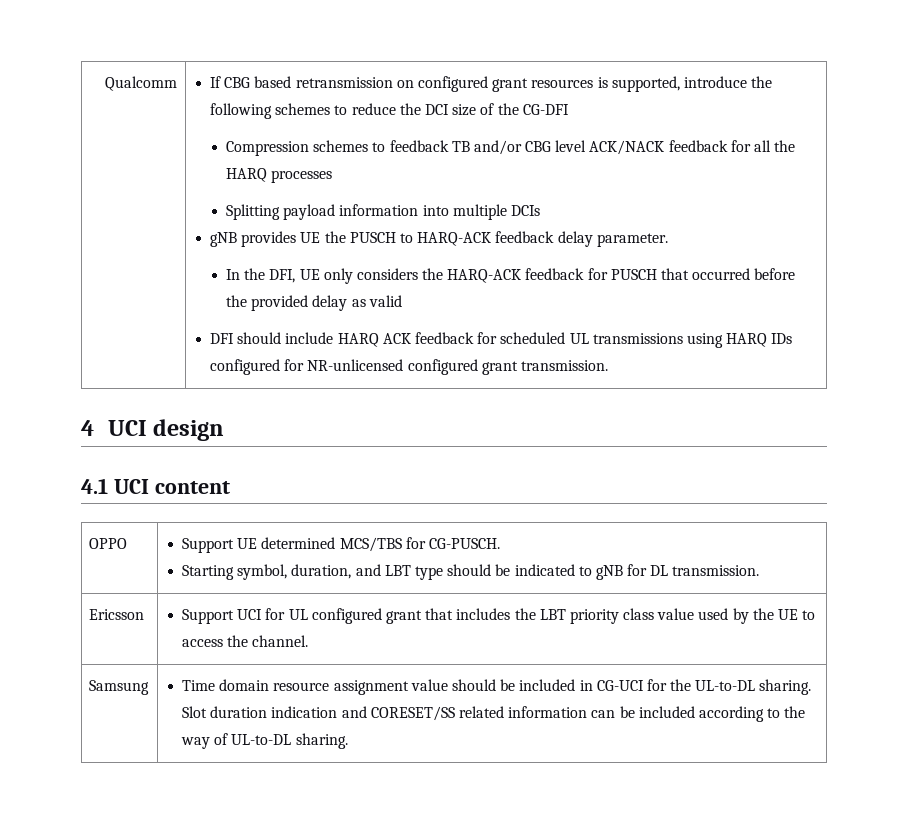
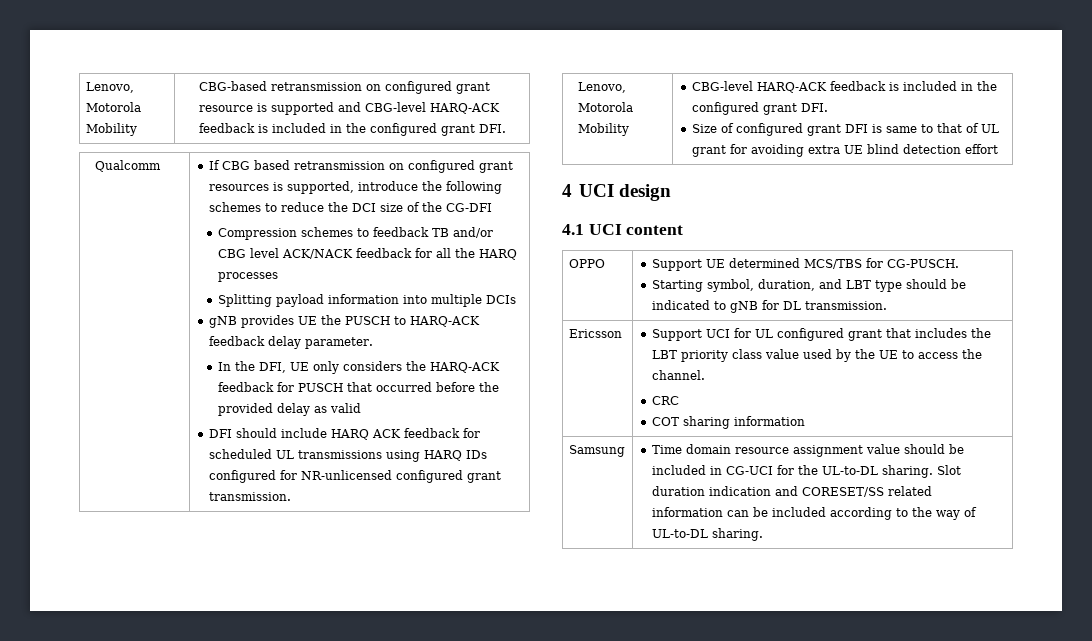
+ Lenovo, Motorola Mobility | CBG-based retransmission on configured grant resource is supported and CBG-level HARQ-ACK feedback is included in the configured grant DFI.
+ Lenovo, Motorola Mobility | CBG-level HARQ-ACK feedback is included in the configured grant DFI.
+ Size of configured grant DFI is same to that of UL grant for avoiding extra UE blind detection effort
  Ericsson | Support UCI for UL configured grant that includes the LBT priority class value used by the UE to access the channel.
+ CRC
+ COT sharing information

